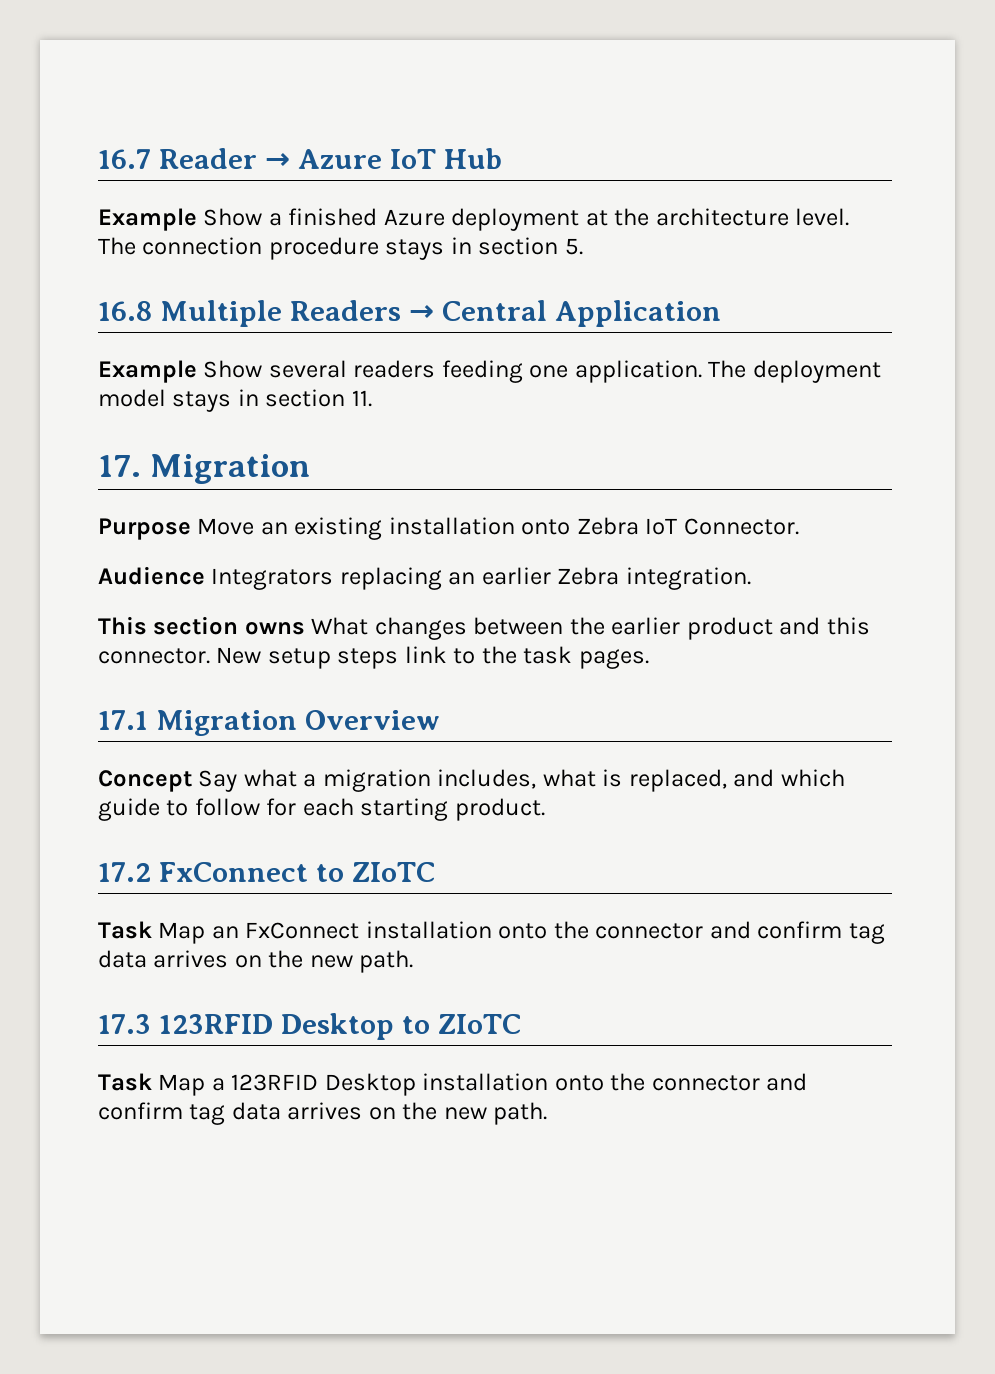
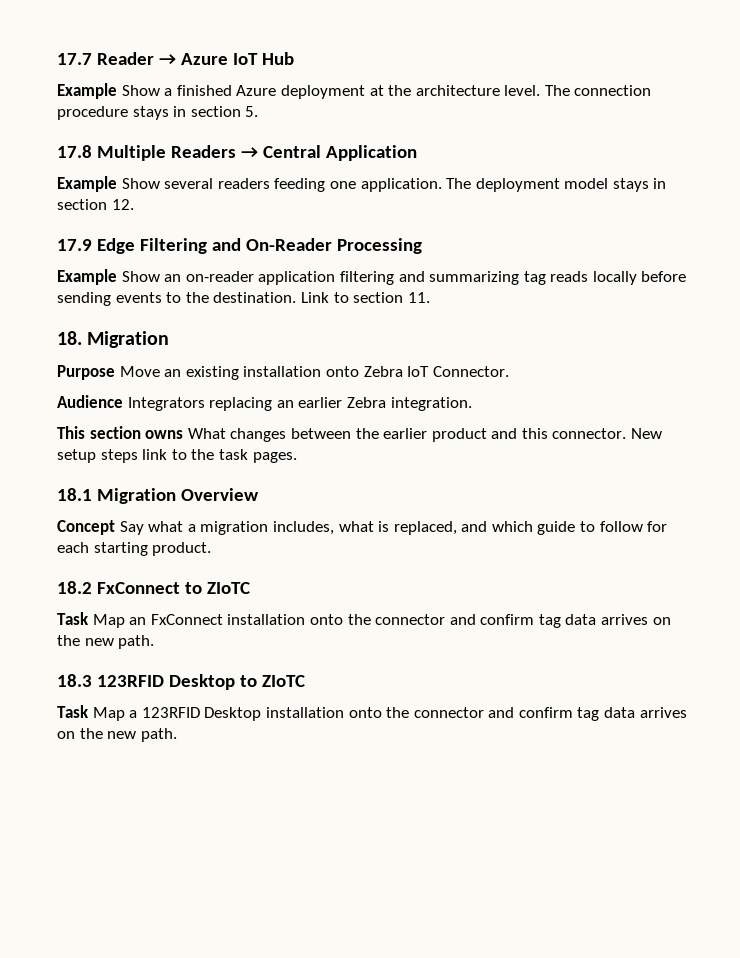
- 16.7 Reader → Azure IoT Hub
+ 17.7 Reader → Azure IoT Hub
- 16.8 Multiple Readers → Central Application
+ 17.8 Multiple Readers → Central Application
- The deployment model stays in section 11.
+ The deployment model stays in section 12.
+ 17.9 Edge Filtering and On-Reader Processing
+ Example Show an on-reader application filtering and summarizing tag reads locally before sending events to the destination. Link to section 11.
- 17. Migration
+ 18. Migration
- 17.1 Migration Overview
+ 18.1 Migration Overview
- 17.2 FxConnect to ZIoTC
+ 18.2 FxConnect to ZIoTC
- 17.3 123RFID Desktop to ZIoTC
+ 18.3 123RFID Desktop to ZIoTC

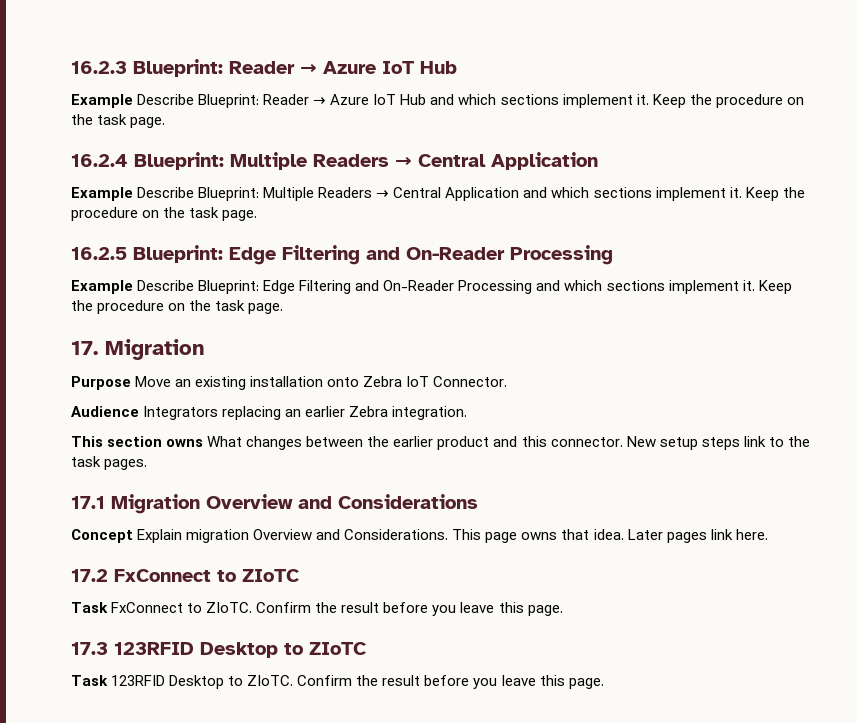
- 17.7 Reader → Azure IoT Hub
+ 16.2.3 Blueprint: Reader → Azure IoT Hub
- Example Show a finished Azure deployment at the architecture level. The connection procedure stays in section 5.
- 17.8 Multiple Readers → Central Application
+ Example Describe Blueprint: Reader → Azure IoT Hub and which sections implement it. Keep the procedure on the task page.
+ 16.2.4 Blueprint: Multiple Readers → Central Application
- Example Show several readers feeding one application. The deployment model stays in section 12.
- 17.9 Edge Filtering and On-Reader Processing
+ Example Describe Blueprint: Multiple Readers → Central Application and which sections implement it. Keep the procedure on the task page.
+ 16.2.5 Blueprint: Edge Filtering and On-Reader Processing
- Example Show an on-reader application filtering and summarizing tag reads locally before sending events to the destination. Link to section 11.
- 18. Migration
+ Example Describe Blueprint: Edge Filtering and On-Reader Processing and which sections implement it. Keep the procedure on the task page.
+ 17. Migration
- 18.1 Migration Overview
+ 17.1 Migration Overview and Considerations
- Concept Say what a migration includes, what is replaced, and which guide to follow for each starting product.
- 18.2 FxConnect to ZIoTC
- Task Map an FxConnect installation onto the connector and confirm tag data arrives on the new path.
- 18.3 123RFID Desktop to ZIoTC
+ Concept Explain migration Overview and Considerations. This page owns that idea. Later pages link here.
+ 17.2 FxConnect to ZIoTC
+ Task FxConnect to ZIoTC. Confirm the result before you leave this page.
+ 17.3 123RFID Desktop to ZIoTC
- Task Map a 123RFID Desktop installation onto the connector and confirm tag data arrives on the new path.
+ Task 123RFID Desktop to ZIoTC. Confirm the result before you leave this page.

